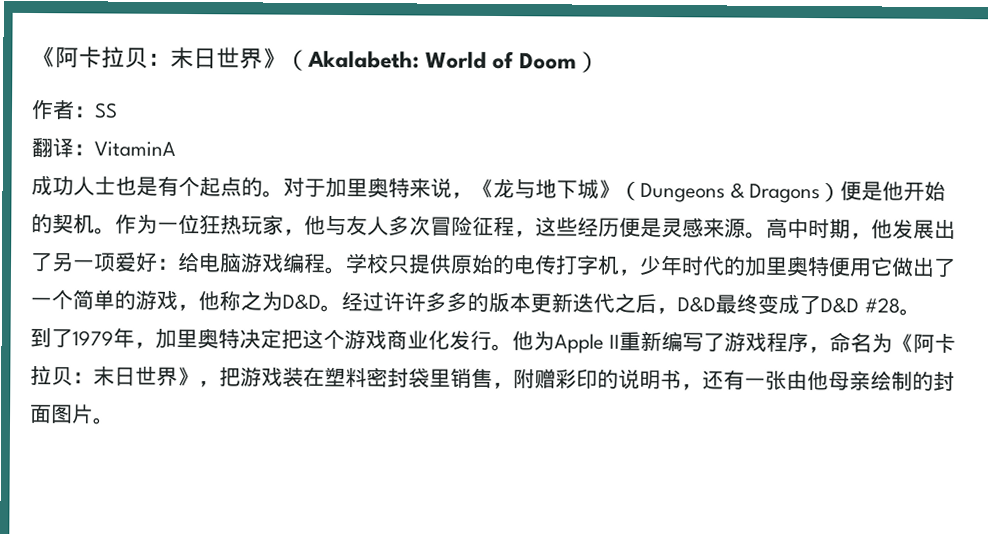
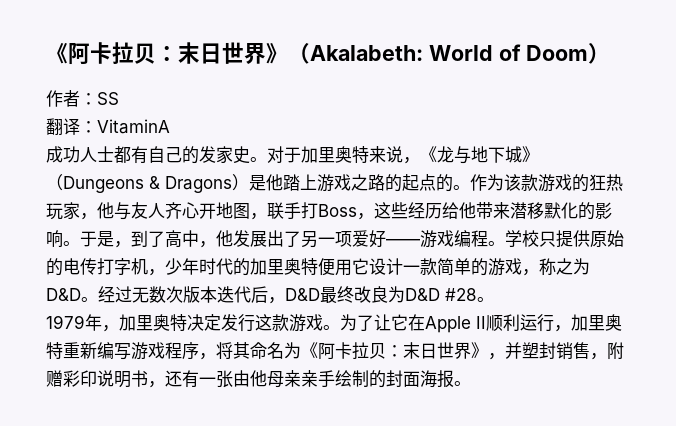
- 成功人士也是有个起点的。
+ 成功人士都有自己的发家史。
- 对于加里奥特来说，《龙与地下城》（Dungeons & Dragons）便是他开始的契机。作为一位狂热玩家，他与友人多次冒险征程，这些经历便是灵感来源。高中时期，他发展出了另一项爱好：给电脑游戏编程。
+ 对于加里奥特来说，《龙与地下城》（Dungeons & Dragons）是他踏上游戏之路的起点的。作为该款游戏的狂热玩家，他与友人齐心开地图，联手打Boss，这些经历给他带来潜移默化的影响。于是，到了高中，他发展出了另一项爱好——游戏编程。
- 学校只提供原始的电传打字机，少年时代的加里奥特便用它做出了一个简单的游戏，他称之为D&D。
+ 学校只提供原始的电传打字机，少年时代的加里奥特便用它设计一款简单的游戏，称之为D&D。
- 经过许许多多的版本更新迭代之后，D&D最终变成了D&D #28。
+ 经过无数次版本迭代后，D&D最终改良为D&D #28。
- 到了1979年，加里奥特决定把这个游戏商业化发行。他为Apple II重新编写了游戏程序，命名为《阿卡拉贝：末日世界》，把游戏装在塑料密封袋里销售，附赠彩印的说明书，还有一张由他母亲绘制的封面图片。
+ 1979年，加里奥特决定发行这款游戏。为了让它在Apple II顺利运行，加里奥特重新编写游戏程序，将其命名为《阿卡拉贝：末日世界》，并塑封销售，附赠彩印说明书，还有一张由他母亲亲手绘制的封面海报。

